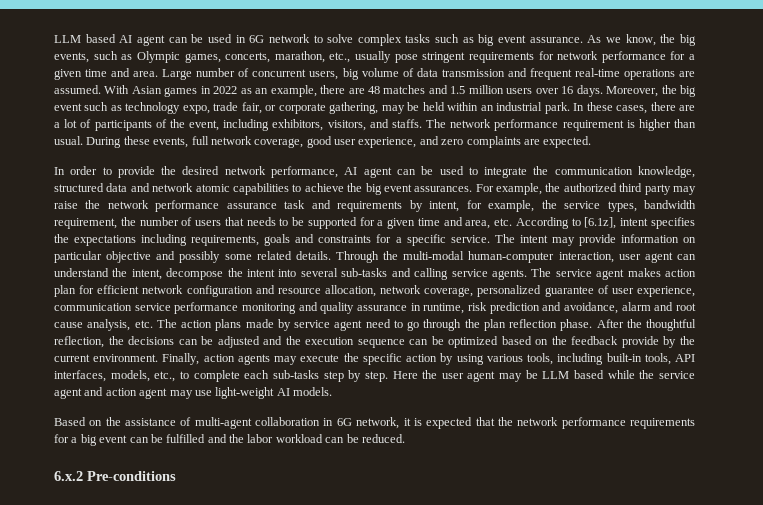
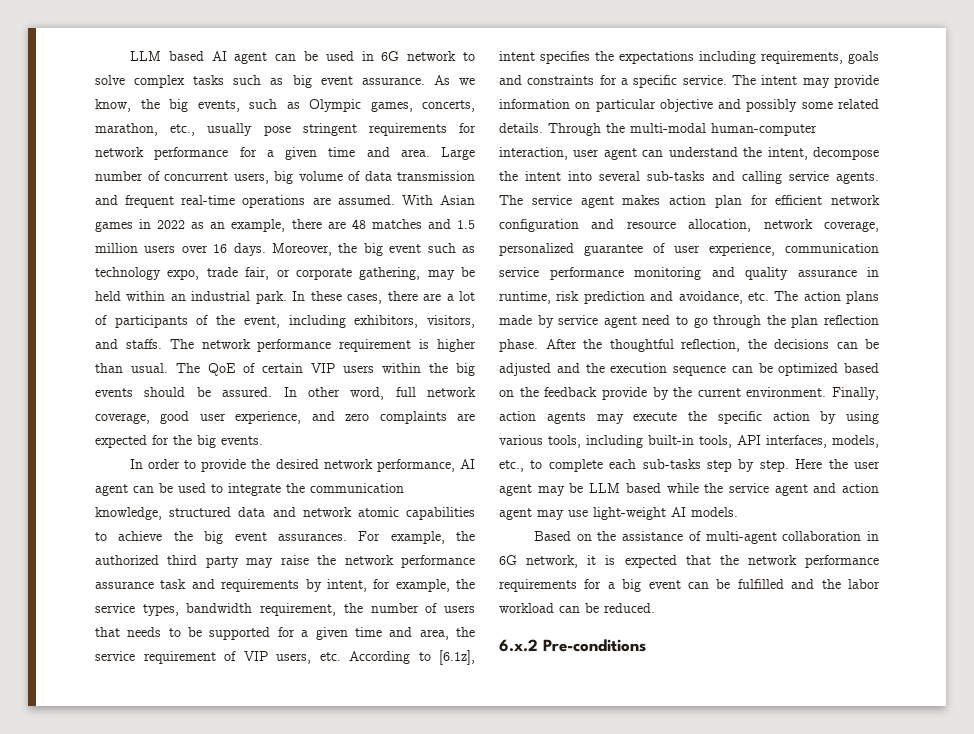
- During these events, full network coverage, good user experience, and zero complaints are expected.
+ The QoE of certain VIP users within the big events should be assured. In other word, full network coverage, good user experience, and zero complaints are expected for the big events.
- For example, the authorized third party may raise the network performance assurance task and requirements by intent, for example, the service types, bandwidth requirement, the number of users that needs to be supported for a given time and area, etc. According to [6.1z], intent specifies the expectations including requirements, goals and constraints for a specific service.
+ For example, the authorized third party may raise the network performance assurance task and requirements by intent, for example, the service types, bandwidth requirement, the number of users that needs to be supported for a given time and area, the service requirement of VIP users, etc. According to [6.1z], intent specifies the expectations including requirements, goals and constraints for a specific service.
- The service agent makes action plan for efficient network configuration and resource allocation, network coverage, personalized guarantee of user experience, communication service performance monitoring and quality assurance in runtime, risk prediction and avoidance, alarm and root cause analysis, etc. The action plans made by service agent need to go through the plan reflection phase.
+ The service agent makes action plan for efficient network configuration and resource allocation, network coverage, personalized guarantee of user experience, communication service performance monitoring and quality assurance in runtime, risk prediction and avoidance, etc. The action plans made by service agent need to go through the plan reflection phase.

